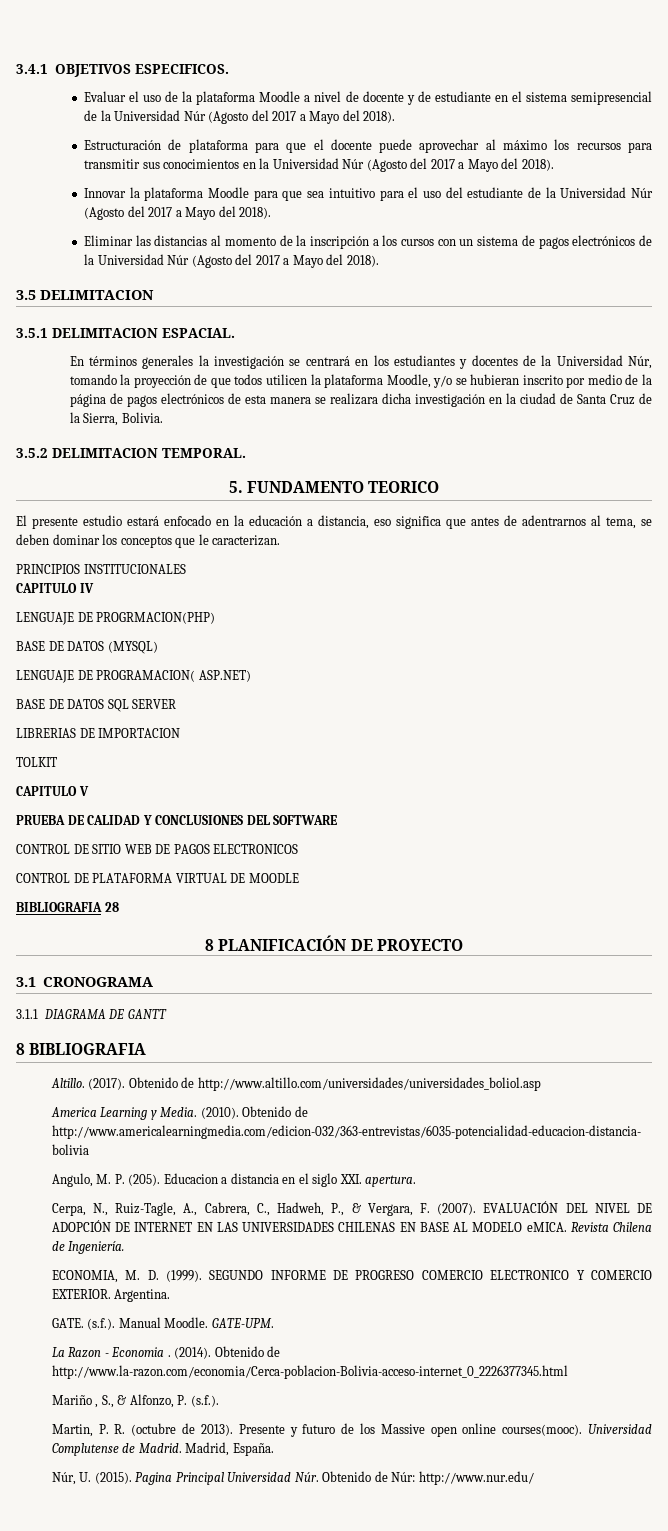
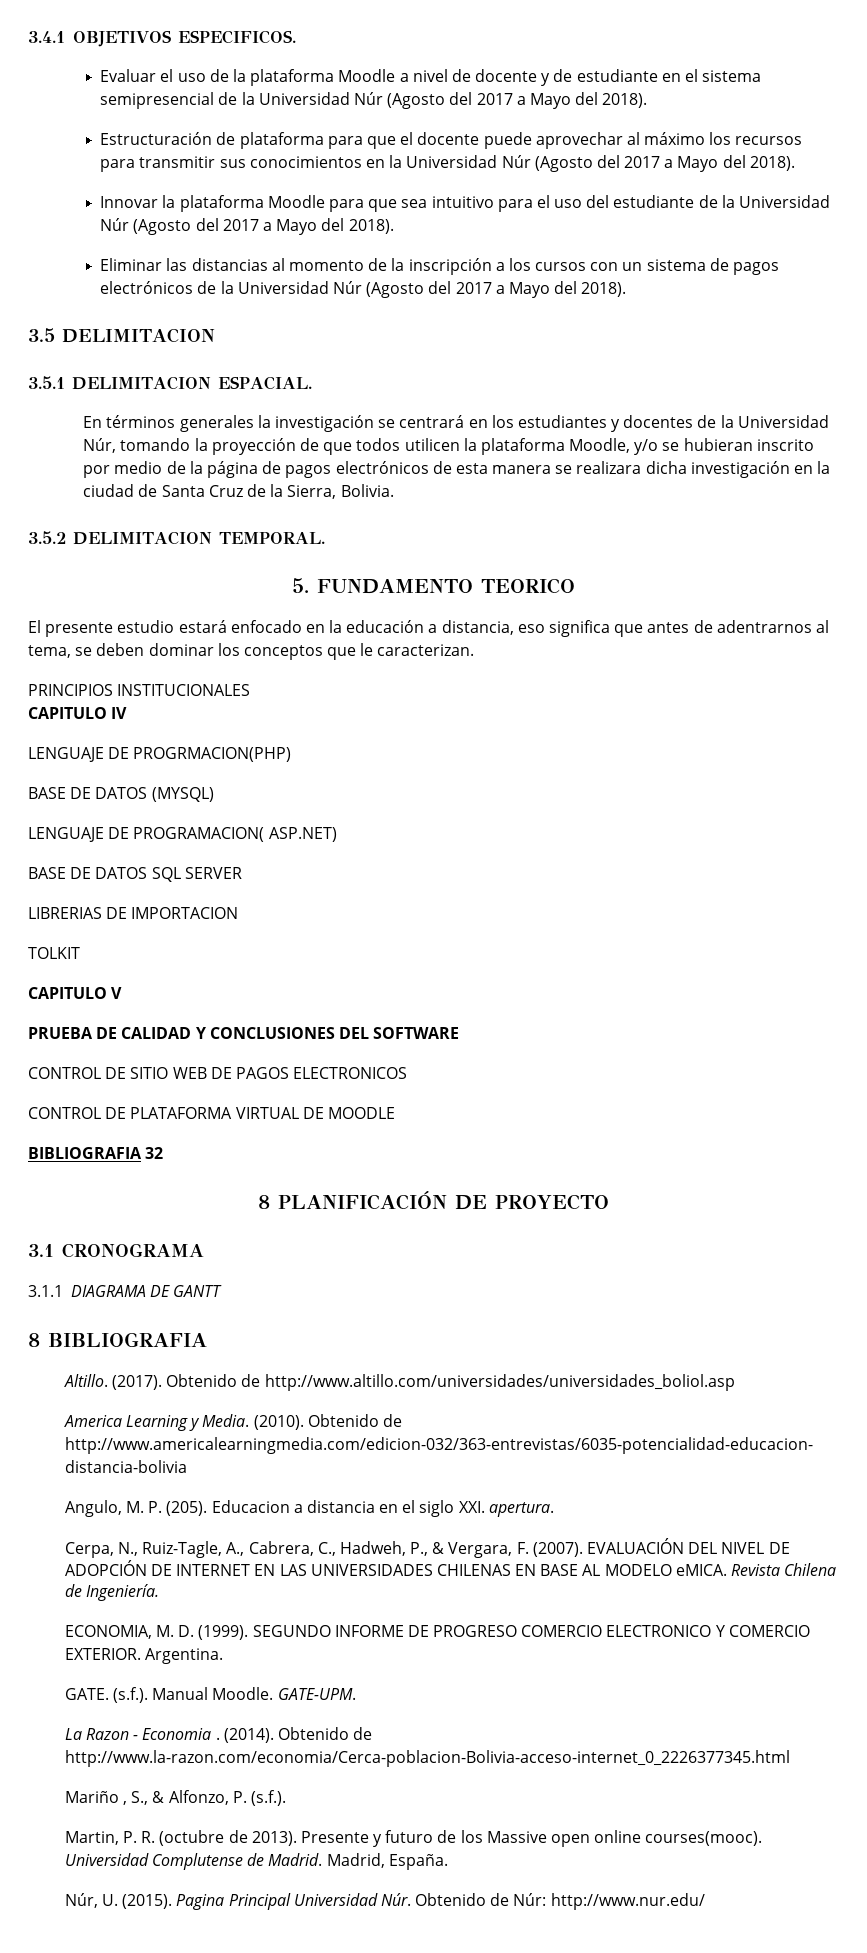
- BIBLIOGRAFIA 28
+ BIBLIOGRAFIA 32

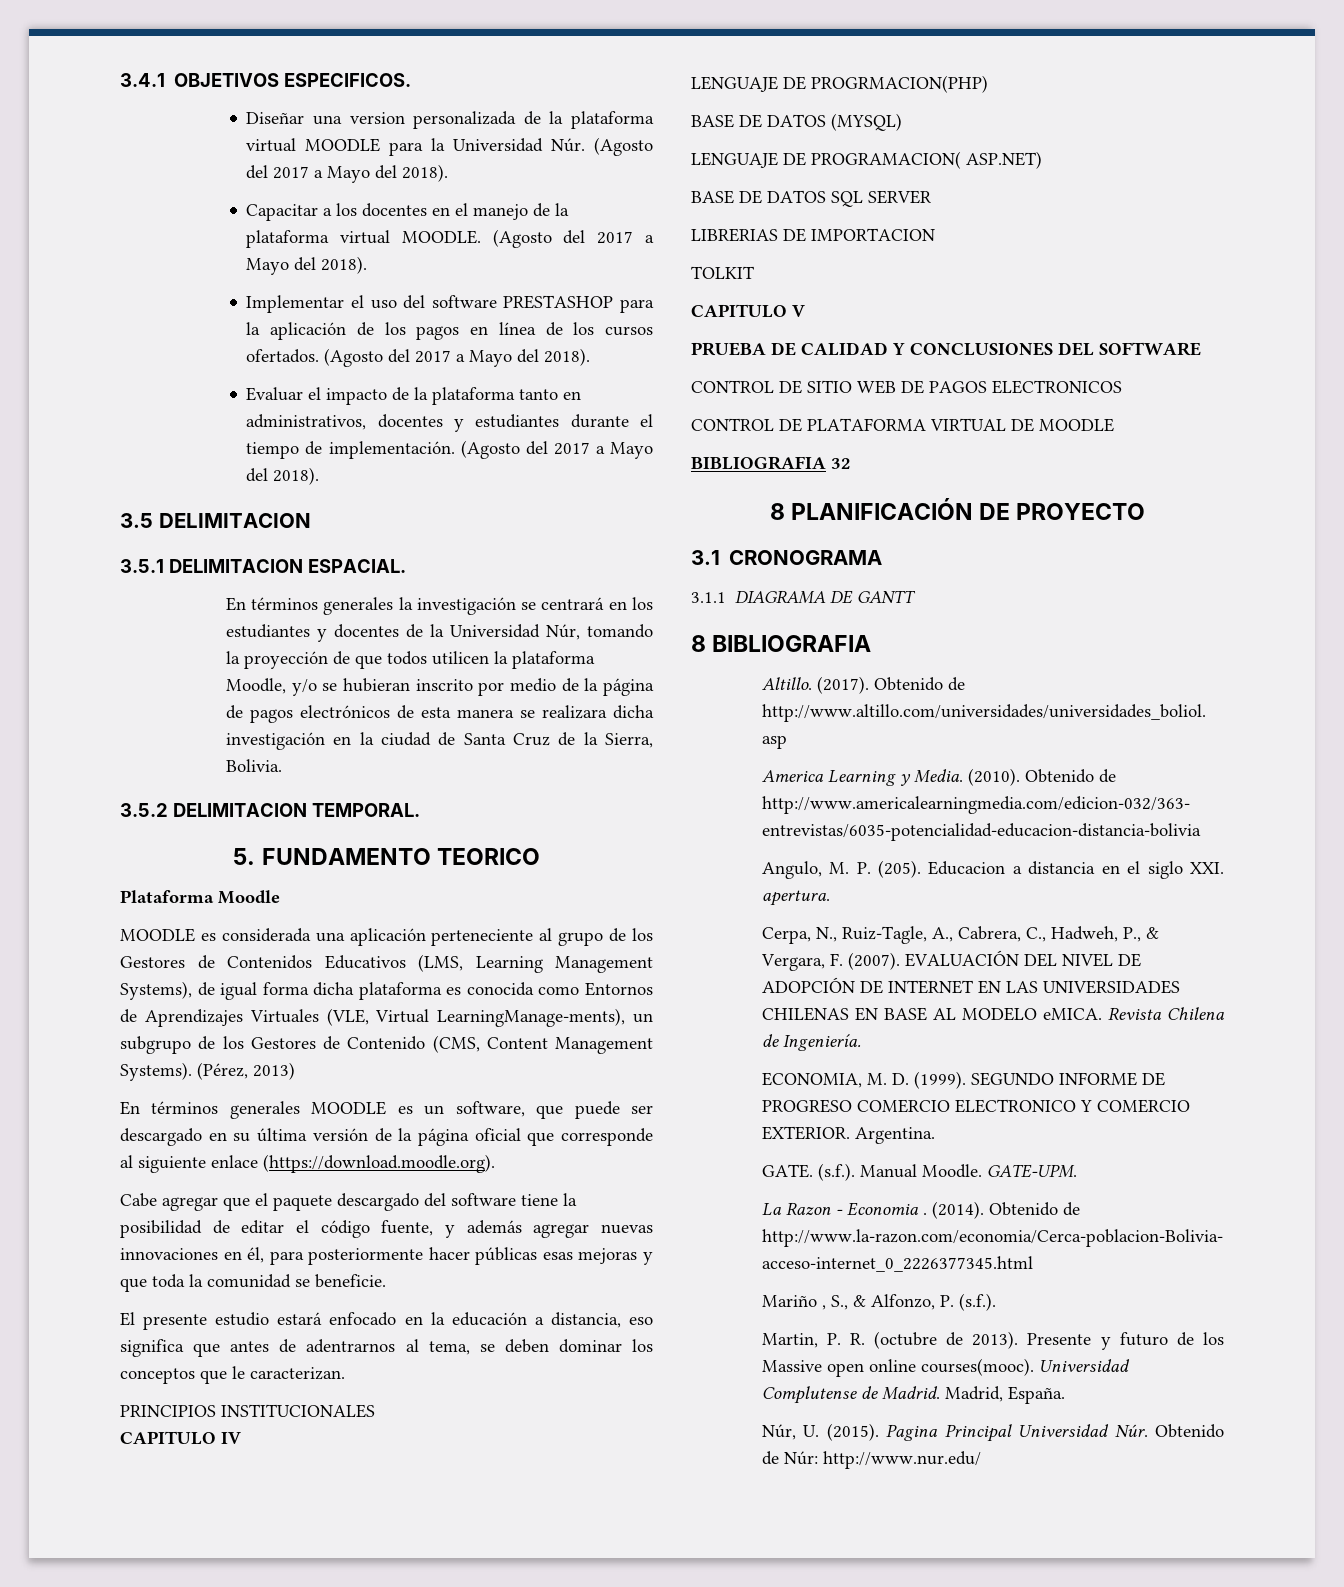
- Evaluar el uso de la plataforma Moodle a nivel de docente y de estudiante en el sistema semipresencial de la Universidad Núr (Agosto del 2017 a Mayo del 2018).
- Estructuración de plataforma para que el docente puede aprovechar al máximo los recursos para transmitir sus conocimientos en la Universidad Núr (Agosto del 2017 a Mayo del 2018).
- Innovar la plataforma Moodle para que sea intuitivo para el uso del estudiante de la Universidad Núr (Agosto del 2017 a Mayo del 2018).
- Eliminar las distancias al momento de la inscripción a los cursos con un sistema de pagos electrónicos de la Universidad Núr (Agosto del 2017 a Mayo del 2018).
+ Diseñar una version personalizada de la plataforma virtual MOODLE para la Universidad Núr. (Agosto del 2017 a Mayo del 2018).
+ Capacitar a los docentes en el manejo de la plataforma virtual MOODLE. (Agosto del 2017 a Mayo del 2018).
+ Implementar el uso del software PRESTASHOP para la aplicación de los pagos en línea de los cursos ofertados. (Agosto del 2017 a Mayo del 2018).
+ Evaluar el impacto de la plataforma tanto en administrativos, docentes y estudiantes durante el tiempo de implementación. (Agosto del 2017 a Mayo del 2018).
+ Plataforma Moodle
+ MOODLE es considerada una aplicación perteneciente al grupo de los Gestores de Contenidos Educativos (LMS, Learning Management Systems), de igual forma dicha plataforma es conocida como Entornos de Aprendizajes Virtuales (VLE, Virtual LearningManage-ments), un subgrupo de los Gestores de Contenido (CMS, Content Management Systems). (Pérez, 2013)
+ En términos generales MOODLE es un software, que puede ser descargado en su última versión de la página oficial que corresponde al siguiente enlace (https://download.moodle.org).
+ Cabe agregar que el paquete descargado del software tiene la posibilidad de editar el código fuente, y además agregar nuevas innovaciones en él, para posteriormente hacer públicas esas mejoras y que toda la comunidad se beneficie.

